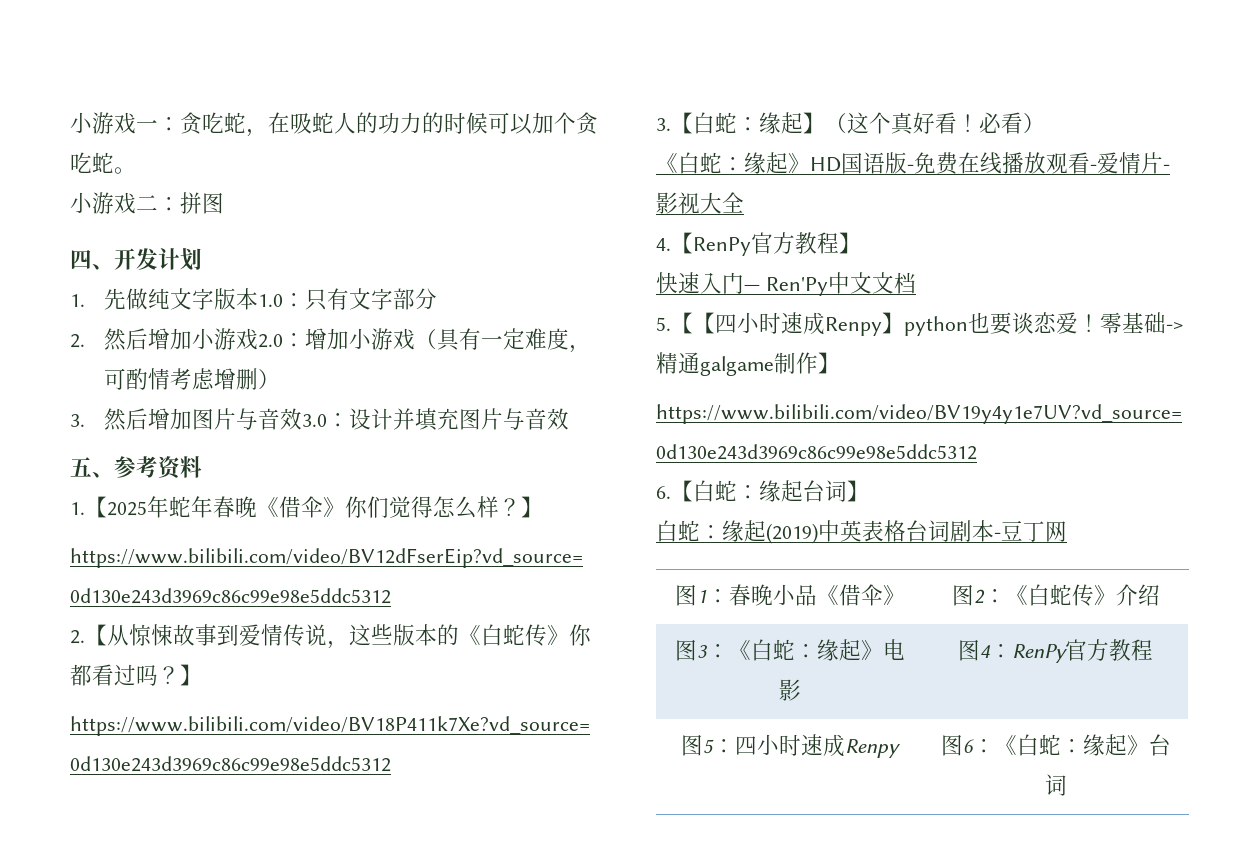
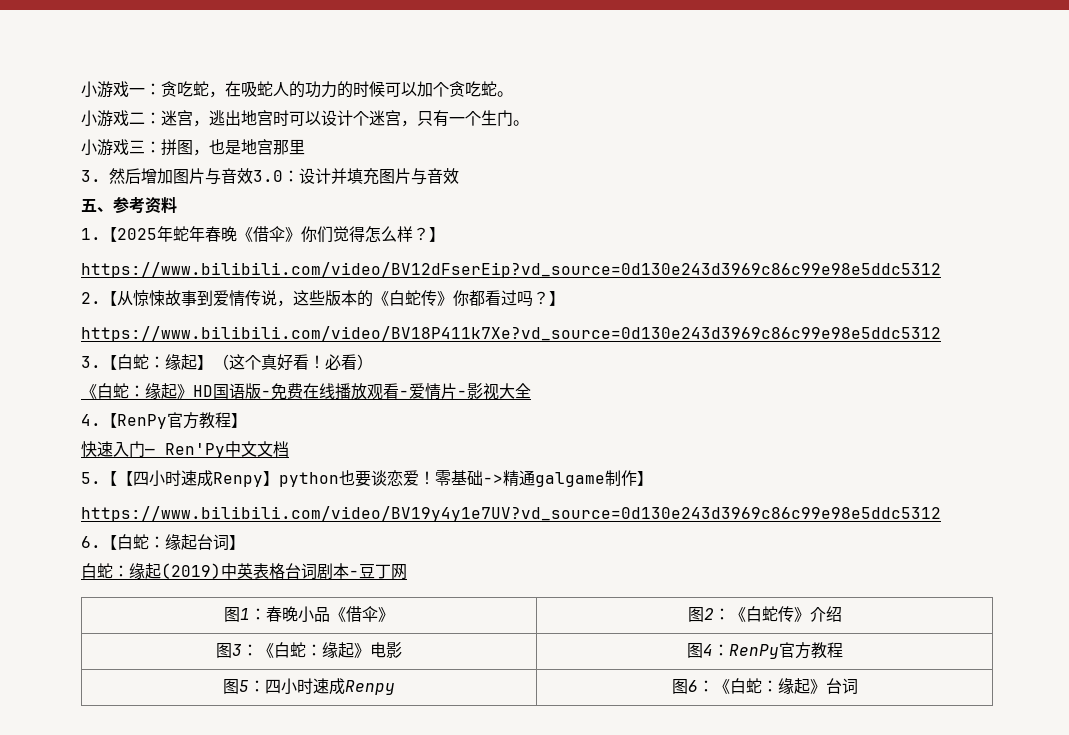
- 小游戏二：拼图
- 四、开发计划
- 1.先做纯文字版本1.0：只有文字部分
- 2.然后增加小游戏2.0：增加小游戏（具有一定难度，可酌情考虑增删）
+ 小游戏二：迷宫，逃出地宫时可以设计个迷宫，只有一个生门。
+ 小游戏三：拼图，也是地宫那里

